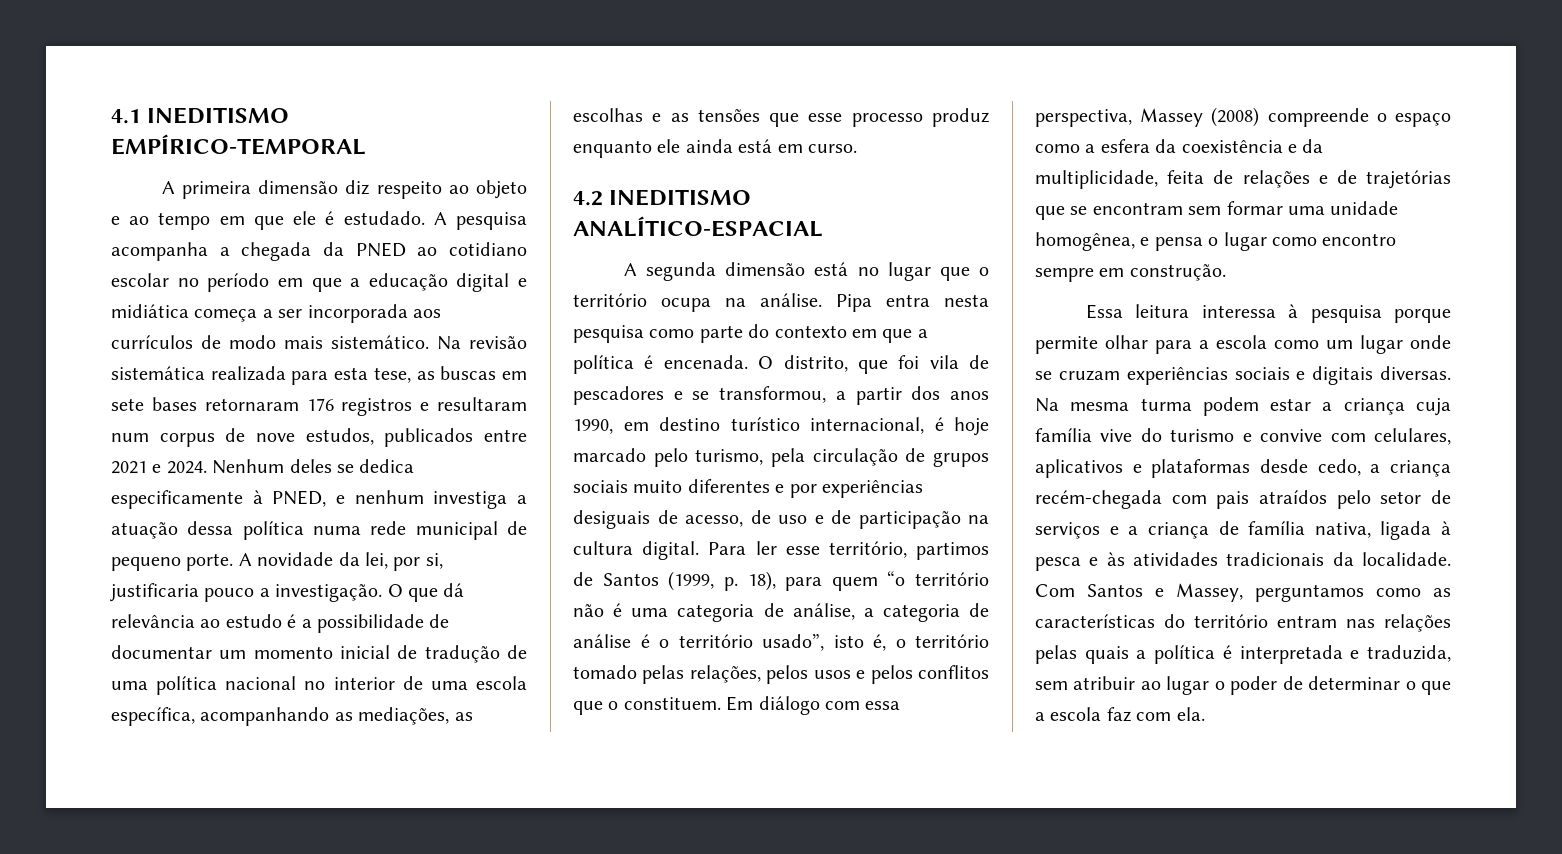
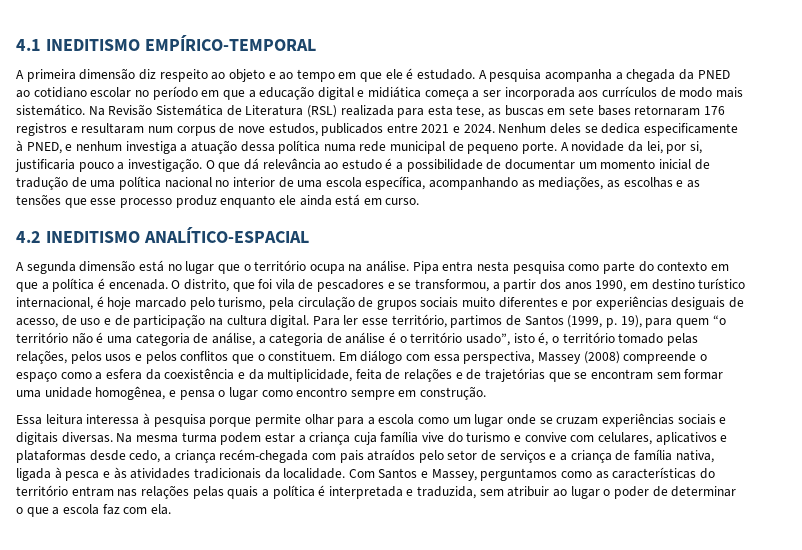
- Na revisão sistemática realizada para esta tese, as buscas em sete bases retornaram 176 registros e resultaram num corpus de nove estudos, publicados entre 2021 e 2024.
+ Na Revisão Sistemática de Literatura (RSL) realizada para esta tese, as buscas em sete bases retornaram 176 registros e resultaram num corpus de nove estudos, publicados entre 2021 e 2024.
- Para ler esse território, partimos de Santos (1999, p. 18), para quem “o território não é uma categoria de análise, a categoria de análise é o território usado”, isto é, o território tomado pelas relações, pelos usos e pelos conflitos que o constituem.
+ Para ler esse território, partimos de Santos (1999, p. 19), para quem “o território não é uma categoria de análise, a categoria de análise é o território usado”, isto é, o território tomado pelas relações, pelos usos e pelos conflitos que o constituem.

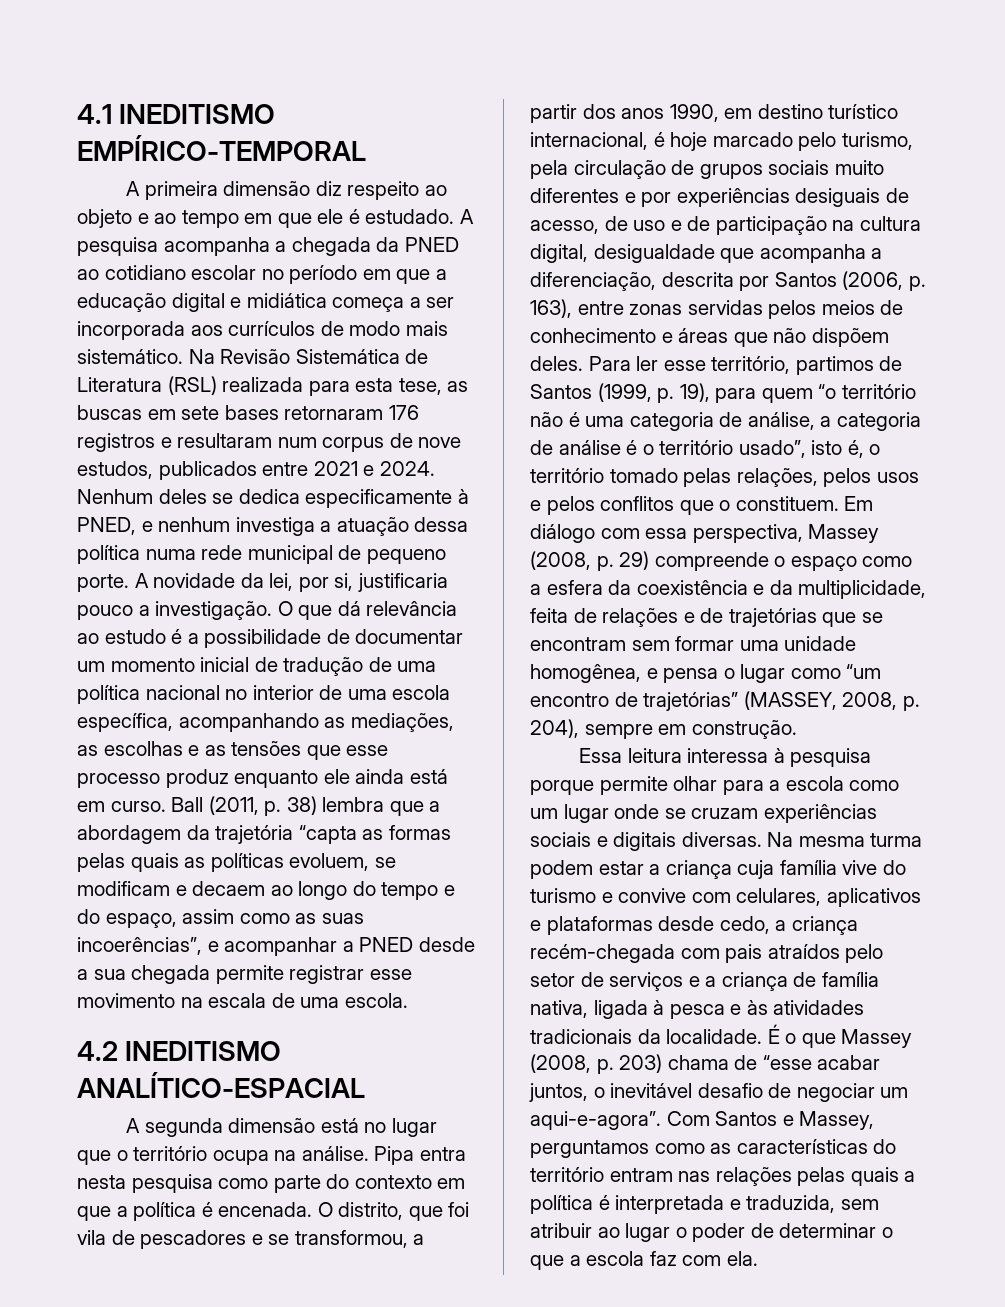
+ Ball (2011, p. 38) lembra que a abordagem da trajetória “capta as formas pelas quais as políticas evoluem, se modificam e decaem ao longo do tempo e do espaço, assim como as suas incoerências”, e acompanhar a PNED desde a sua chegada permite registrar esse movimento na escala de uma escola.
- O distrito, que foi vila de pescadores e se transformou, a partir dos anos 1990, em destino turístico internacional, é hoje marcado pelo turismo, pela circulação de grupos sociais muito diferentes e por experiências desiguais de acesso, de uso e de participação na cultura digital.
+ O distrito, que foi vila de pescadores e se transformou, a partir dos anos 1990, em destino turístico internacional, é hoje marcado pelo turismo, pela circulação de grupos sociais muito diferentes e por experiências desiguais de acesso, de uso e de participação na cultura digital, desigualdade que acompanha a diferenciação, descrita por Santos (2006, p. 163), entre zonas servidas pelos meios de conhecimento e áreas que não dispõem deles.
- Em diálogo com essa perspectiva, Massey (2008) compreende o espaço como a esfera da coexistência e da multiplicidade, feita de relações e de trajetórias que se encontram sem formar uma unidade homogênea, e pensa o lugar como encontro sempre em construção.
+ Em diálogo com essa perspectiva, Massey (2008, p. 29) compreende o espaço como a esfera da coexistência e da multiplicidade, feita de relações e de trajetórias que se encontram sem formar uma unidade homogênea, e pensa o lugar como “um encontro de trajetórias” (MASSEY, 2008, p. 204), sempre em construção.
+ É o que Massey (2008, p. 203) chama de “esse acabar juntos, o inevitável desafio de negociar um aqui-e-agora”.

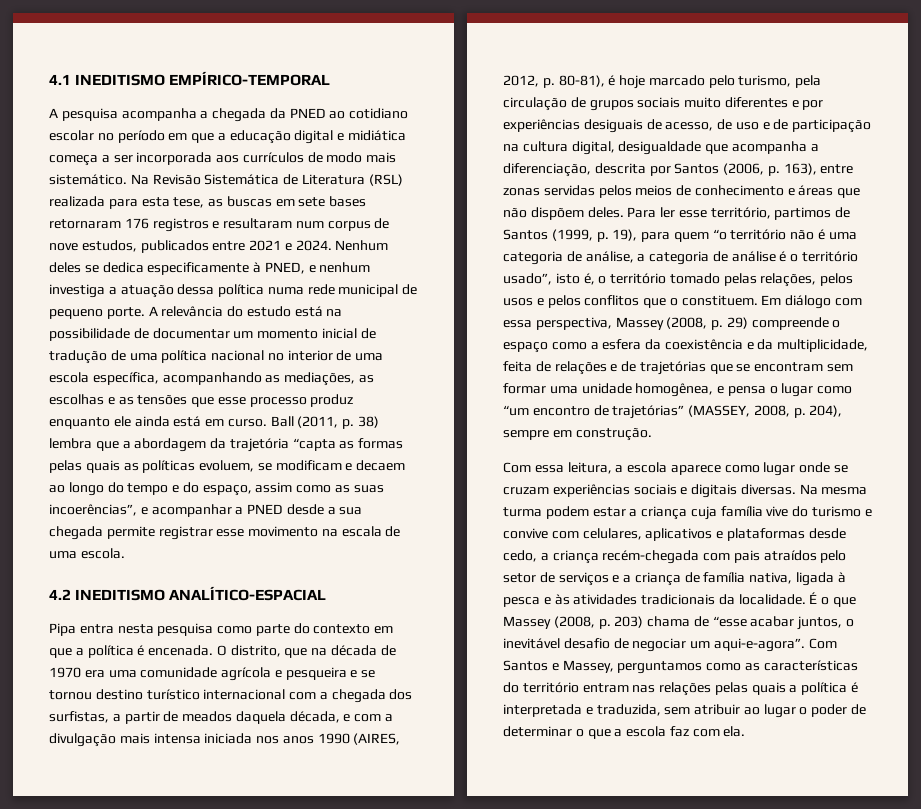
- A primeira dimensão diz respeito ao objeto e ao tempo em que ele é estudado. A pesquisa acompanha a chegada da PNED ao cotidiano escolar no período em que a educação digital e midiática começa a ser incorporada aos currículos de modo mais sistemático.
+ A pesquisa acompanha a chegada da PNED ao cotidiano escolar no período em que a educação digital e midiática começa a ser incorporada aos currículos de modo mais sistemático.
- A novidade da lei, por si, justificaria pouco a investigação. O que dá relevância ao estudo é a possibilidade de documentar um momento inicial de tradução de uma política nacional no interior de uma escola específica, acompanhando as mediações, as escolhas e as tensões que esse processo produz enquanto ele ainda está em curso.
+ A relevância do estudo está na possibilidade de documentar um momento inicial de tradução de uma política nacional no interior de uma escola específica, acompanhando as mediações, as escolhas e as tensões que esse processo produz enquanto ele ainda está em curso.
- A segunda dimensão está no lugar que o território ocupa na análise.
- O distrito, que foi vila de pescadores e se transformou, a partir dos anos 1990, em destino turístico internacional, é hoje marcado pelo turismo, pela circulação de grupos sociais muito diferentes e por experiências desiguais de acesso, de uso e de participação na cultura digital, desigualdade que acompanha a diferenciação, descrita por Santos (2006, p. 163), entre zonas servidas pelos meios de conhecimento e áreas que não dispõem deles.
+ O distrito, que na década de 1970 era uma comunidade agrícola e pesqueira e se tornou destino turístico internacional com a chegada dos surfistas, a partir de meados daquela década, e com a divulgação mais intensa iniciada nos anos 1990 (AIRES, 2012, p. 80-81), é hoje marcado pelo turismo, pela circulação de grupos sociais muito diferentes e por experiências desiguais de acesso, de uso e de participação na cultura digital, desigualdade que acompanha a diferenciação, descrita por Santos (2006, p. 163), entre zonas servidas pelos meios de conhecimento e áreas que não dispõem deles.
- Essa leitura interessa à pesquisa porque permite olhar para a escola como um lugar onde se cruzam experiências sociais e digitais diversas.
+ Com essa leitura, a escola aparece como lugar onde se cruzam experiências sociais e digitais diversas.

